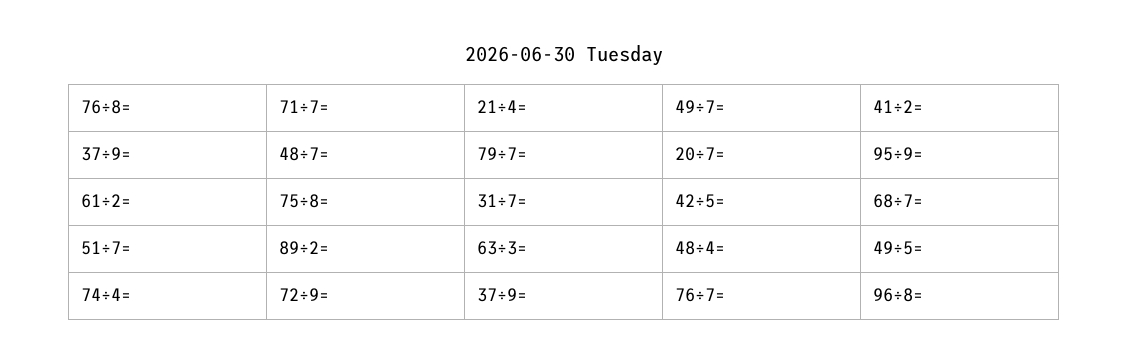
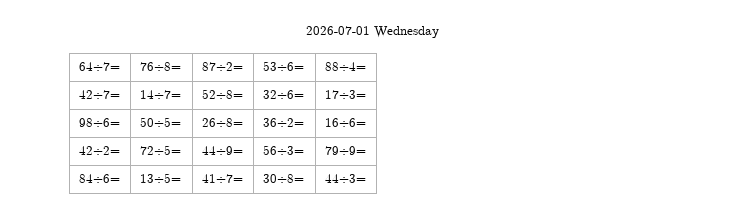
- 2026-06-30 Tuesday
- 76÷8= | 71÷7= | 21÷4= | 49÷7= | 41÷2=
- 37÷9= | 48÷7= | 79÷7= | 20÷7= | 95÷9=
- 61÷2= | 75÷8= | 31÷7= | 42÷5= | 68÷7=
- 51÷7= | 89÷2= | 63÷3= | 48÷4= | 49÷5=
- 74÷4= | 72÷9= | 37÷9= | 76÷7= | 96÷8=
+ 2026-07-01 Wednesday
+ 64÷7= | 76÷8= | 87÷2= | 53÷6= | 88÷4=
+ 42÷7= | 14÷7= | 52÷8= | 32÷6= | 17÷3=
+ 98÷6= | 50÷5= | 26÷8= | 36÷2= | 16÷6=
+ 42÷2= | 72÷5= | 44÷9= | 56÷3= | 79÷9=
+ 84÷6= | 13÷5= | 41÷7= | 30÷8= | 44÷3=

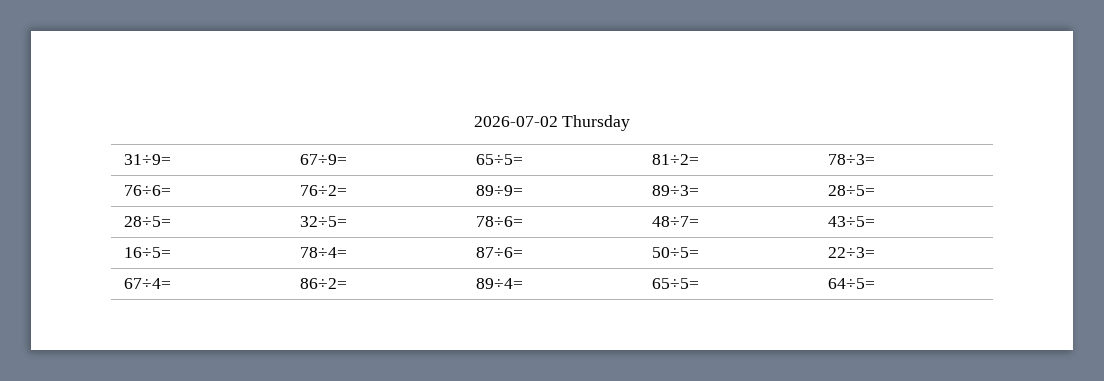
- 2026-07-01 Wednesday
- 64÷7= | 76÷8= | 87÷2= | 53÷6= | 88÷4=
- 42÷7= | 14÷7= | 52÷8= | 32÷6= | 17÷3=
- 98÷6= | 50÷5= | 26÷8= | 36÷2= | 16÷6=
- 42÷2= | 72÷5= | 44÷9= | 56÷3= | 79÷9=
- 84÷6= | 13÷5= | 41÷7= | 30÷8= | 44÷3=
+ 2026-07-02 Thursday
+ 31÷9= | 67÷9= | 65÷5= | 81÷2= | 78÷3=
+ 76÷6= | 76÷2= | 89÷9= | 89÷3= | 28÷5=
+ 28÷5= | 32÷5= | 78÷6= | 48÷7= | 43÷5=
+ 16÷5= | 78÷4= | 87÷6= | 50÷5= | 22÷3=
+ 67÷4= | 86÷2= | 89÷4= | 65÷5= | 64÷5=

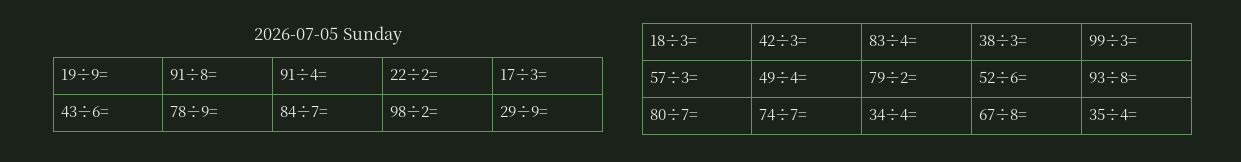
- 2026-07-02 Thursday
- 31÷9= | 67÷9= | 65÷5= | 81÷2= | 78÷3=
- 76÷6= | 76÷2= | 89÷9= | 89÷3= | 28÷5=
- 28÷5= | 32÷5= | 78÷6= | 48÷7= | 43÷5=
- 16÷5= | 78÷4= | 87÷6= | 50÷5= | 22÷3=
- 67÷4= | 86÷2= | 89÷4= | 65÷5= | 64÷5=
+ 2026-07-05 Sunday
+ 19÷9= | 91÷8= | 91÷4= | 22÷2= | 17÷3=
+ 43÷6= | 78÷9= | 84÷7= | 98÷2= | 29÷9=
+ 18÷3= | 42÷3= | 83÷4= | 38÷3= | 99÷3=
+ 57÷3= | 49÷4= | 79÷2= | 52÷6= | 93÷8=
+ 80÷7= | 74÷7= | 34÷4= | 67÷8= | 35÷4=

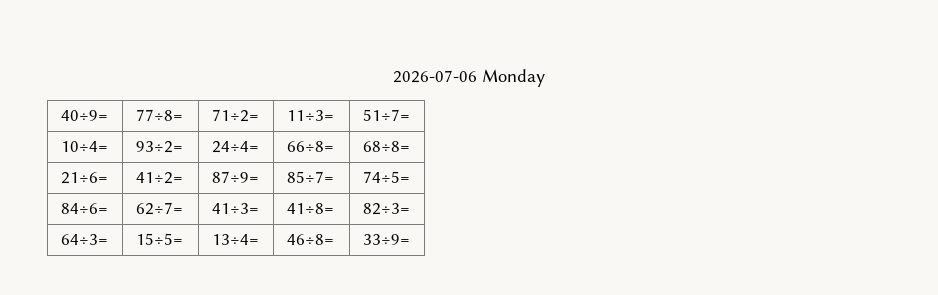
- 2026-07-05 Sunday
- 19÷9= | 91÷8= | 91÷4= | 22÷2= | 17÷3=
- 43÷6= | 78÷9= | 84÷7= | 98÷2= | 29÷9=
- 18÷3= | 42÷3= | 83÷4= | 38÷3= | 99÷3=
- 57÷3= | 49÷4= | 79÷2= | 52÷6= | 93÷8=
- 80÷7= | 74÷7= | 34÷4= | 67÷8= | 35÷4=
+ 2026-07-06 Monday
+ 40÷9= | 77÷8= | 71÷2= | 11÷3= | 51÷7=
+ 10÷4= | 93÷2= | 24÷4= | 66÷8= | 68÷8=
+ 21÷6= | 41÷2= | 87÷9= | 85÷7= | 74÷5=
+ 84÷6= | 62÷7= | 41÷3= | 41÷8= | 82÷3=
+ 64÷3= | 15÷5= | 13÷4= | 46÷8= | 33÷9=

